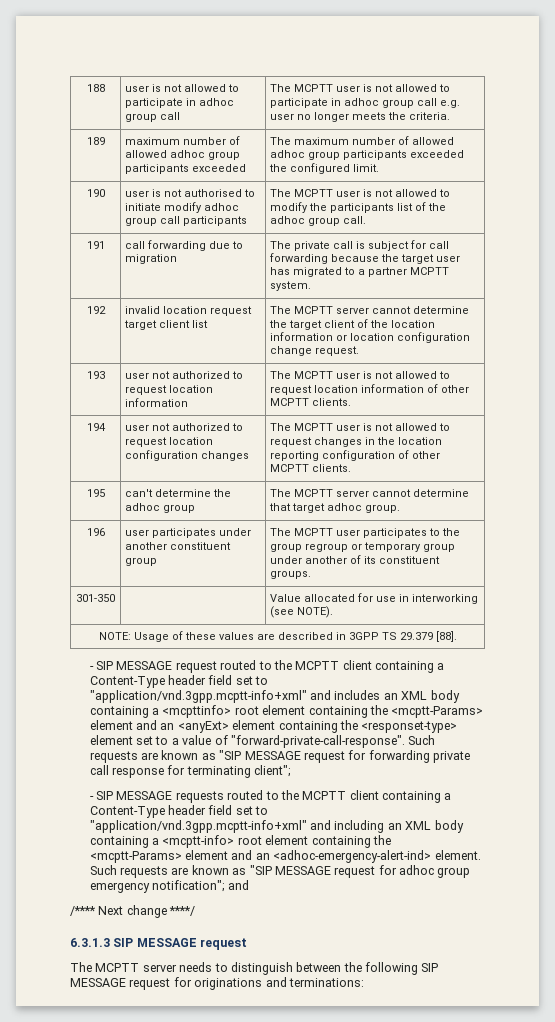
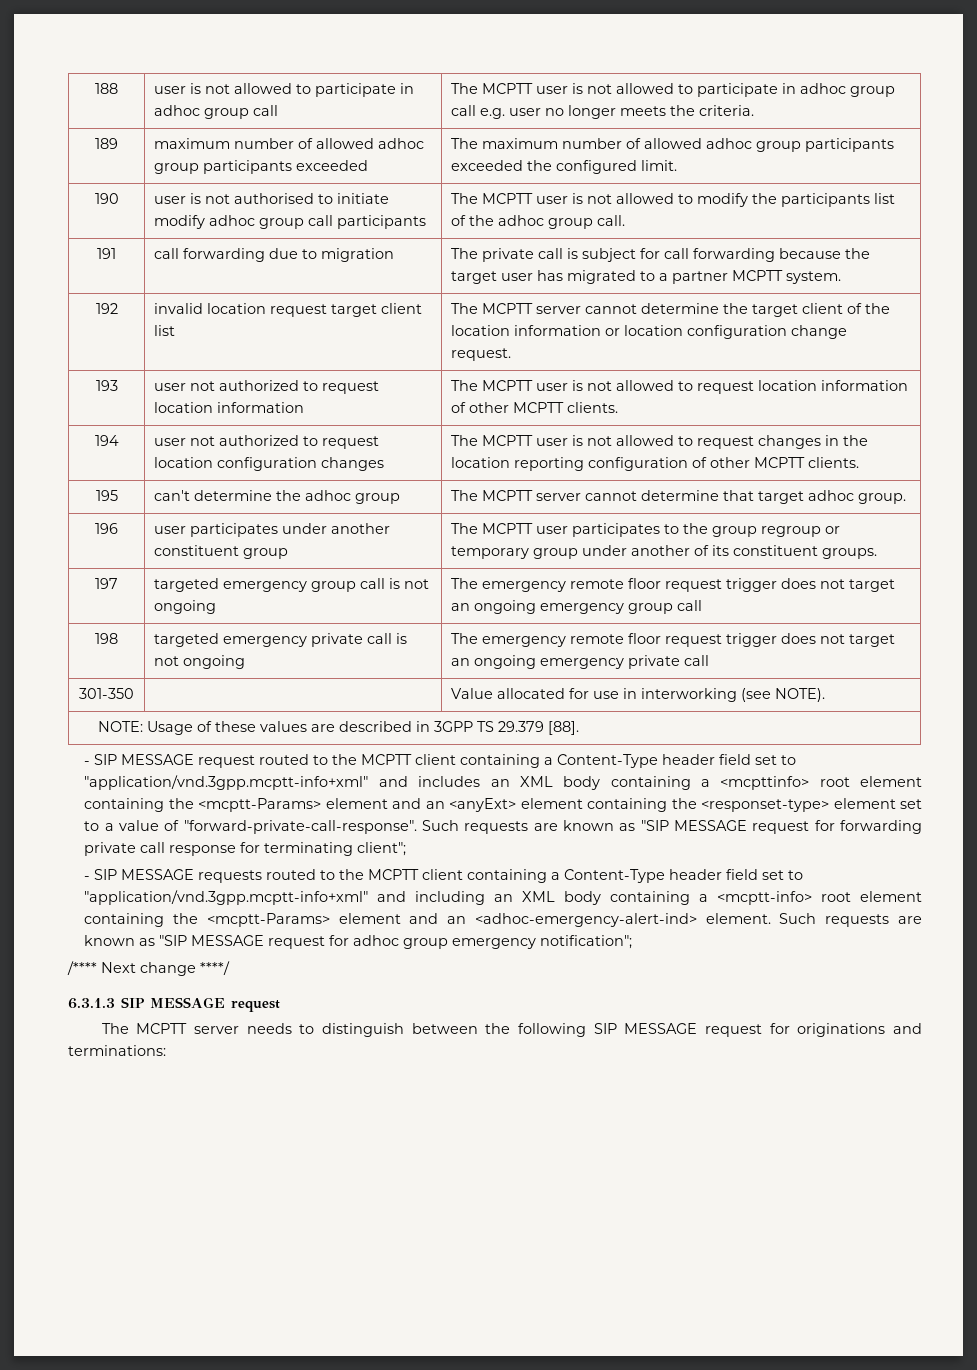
+ 197 | targeted emergency group call is not ongoing | The emergency remote floor request trigger does not target an ongoing emergency group call
+ 198 | targeted emergency private call is not ongoing | The emergency remote floor request trigger does not target an ongoing emergency private call
- Such requests are known as "SIP MESSAGE request for adhoc group emergency notification"; and
+ Such requests are known as "SIP MESSAGE request for adhoc group emergency notification";

